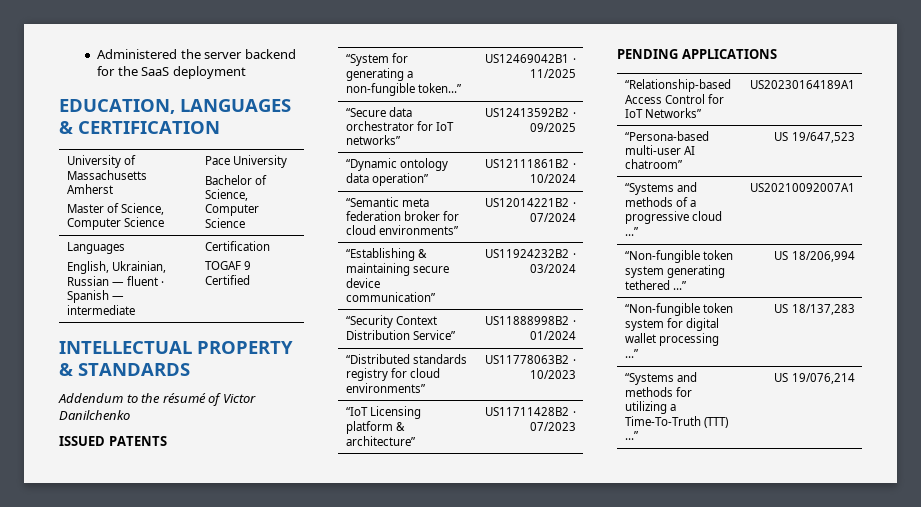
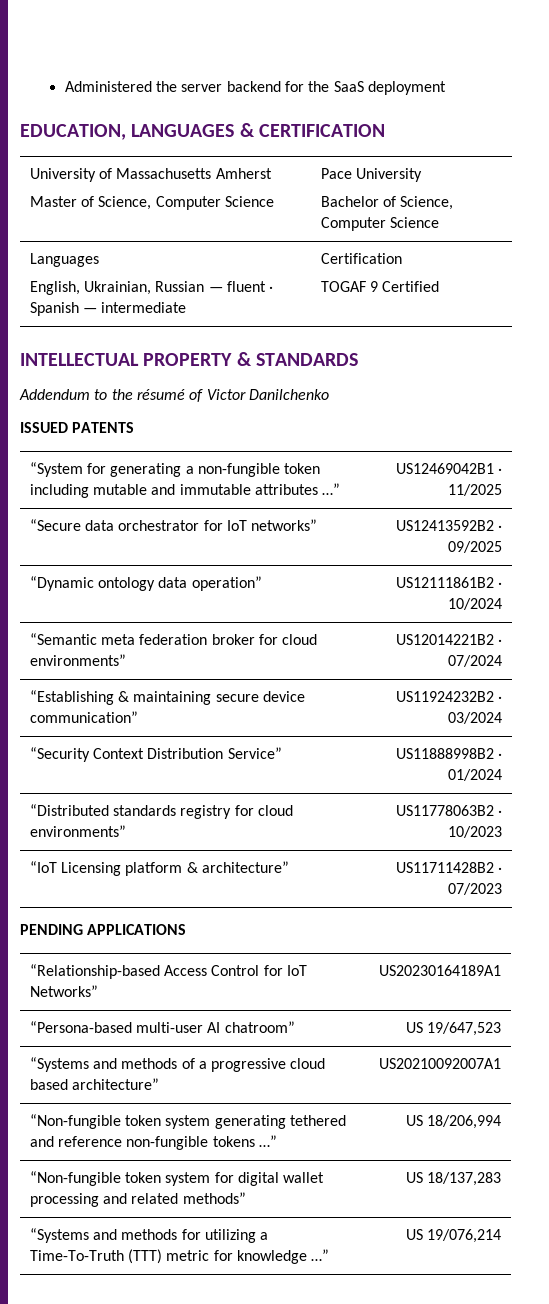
- “System for generating a non-fungible token…” | US12469042B1 · 11/2025
+ “System for generating a non-fungible token including mutable and immutable attributes …” | US12469042B1 · 11/2025
- “Systems and methods of a progressive cloud …” | US20210092007A1
+ “Systems and methods of a progressive cloud based architecture” | US20210092007A1
- “Non-fungible token system generating tethered …” | US 18/206,994
+ “Non-fungible token system generating tethered and reference non-fungible tokens …” | US 18/206,994
- “Non-fungible token system for digital wallet processing …” | US 18/137,283
+ “Non-fungible token system for digital wallet processing and related methods” | US 18/137,283
- “Systems and methods for utilizing a Time-To-Truth (TTT) …” | US 19/076,214
+ “Systems and methods for utilizing a Time-To-Truth (TTT) metric for knowledge …” | US 19/076,214

